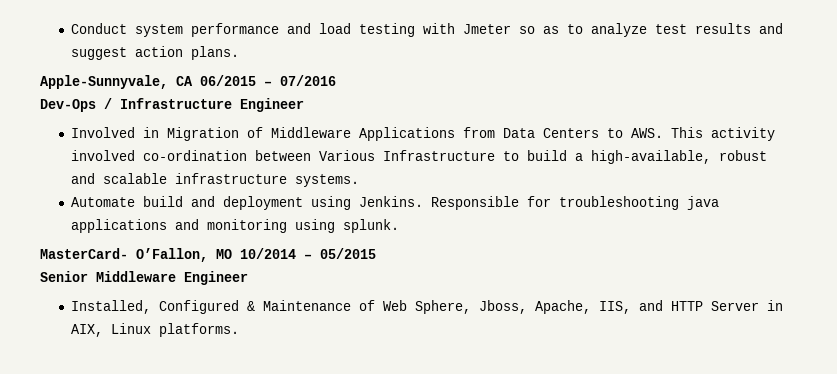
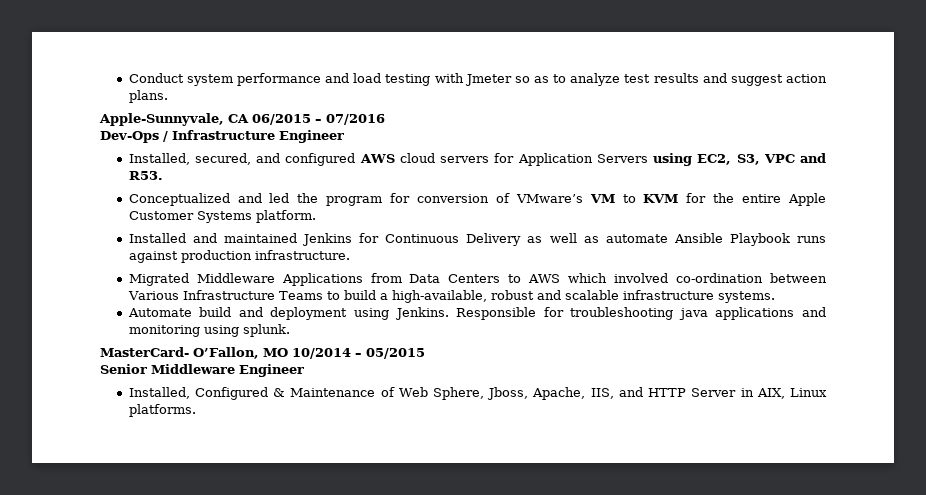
- Involved in Migration of Middleware Applications from Data Centers to AWS. This activity involved co-ordination between Various Infrastructure to build a high-available, robust and scalable infrastructure systems.
+ Installed, secured, and configured AWS cloud servers for Application Servers using EC2, S3, VPC and R53.
+ Conceptualized and led the program for conversion of VMware’s VM to KVM for the entire Apple Customer Systems platform.
+ Installed and maintained Jenkins for Continuous Delivery as well as automate Ansible Playbook runs against production infrastructure.
+ Migrated Middleware Applications from Data Centers to AWS which involved co-ordination between Various Infrastructure Teams to build a high-available, robust and scalable infrastructure systems.

